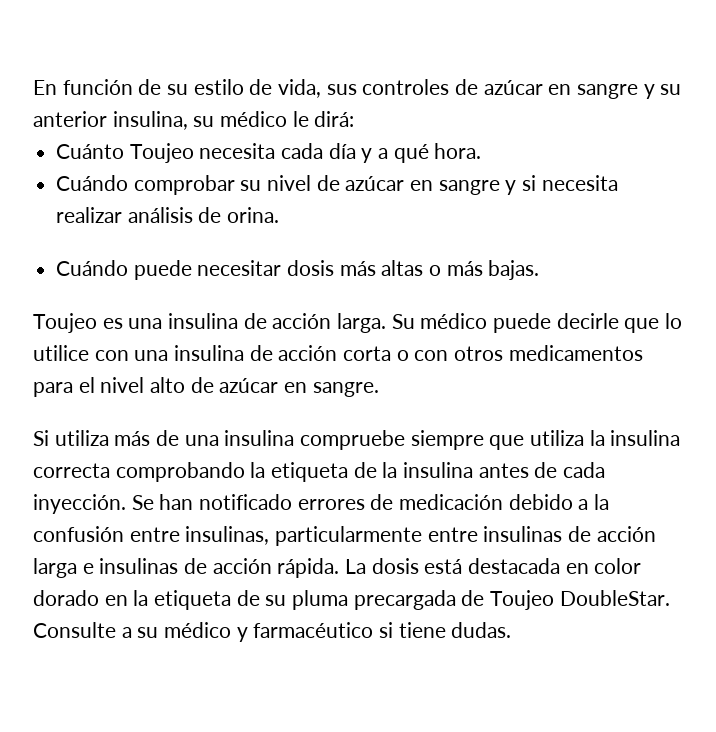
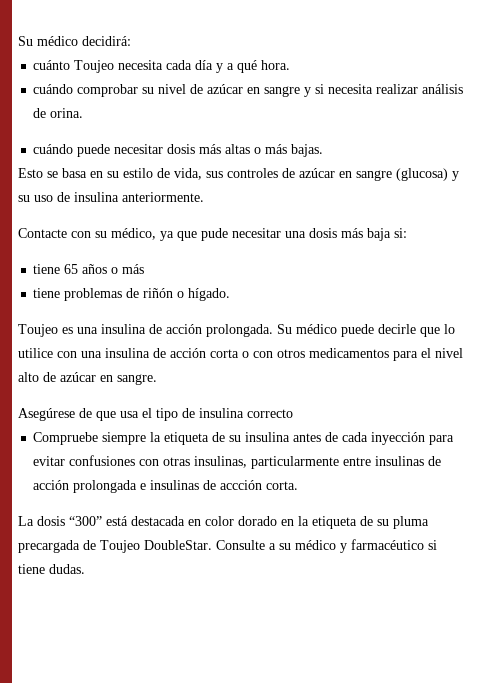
- En función de su estilo de vida, sus controles de azúcar en sangre y su anterior insulina, su médico le dirá:
- Cuánto Toujeo necesita cada día y a qué hora.
+ Su médico decidirá:
+ cuánto Toujeo necesita cada día y a qué hora.
- Cuándo comprobar su nivel de azúcar en sangre y si necesita realizar análisis de orina.
+ cuándo comprobar su nivel de azúcar en sangre y si necesita realizar análisis de orina.
- Cuándo puede necesitar dosis más altas o más bajas.
+ cuándo puede necesitar dosis más altas o más bajas.
+ Esto se basa en su estilo de vida, sus controles de azúcar en sangre (glucosa) y su uso de insulina anteriormente.
+ Contacte con su médico, ya que pude necesitar una dosis más baja si:
+ tiene 65 años o más
+ tiene problemas de riñón o hígado.
- Toujeo es una insulina de acción larga.
+ Toujeo es una insulina de acción prolongada.
- Si utiliza más de una insulina compruebe siempre que utiliza la insulina correcta comprobando la etiqueta de la insulina antes de cada inyección. Se han notificado errores de medicación debido a la confusión entre insulinas, particularmente entre insulinas de acción larga e insulinas de acción rápida. La dosis está destacada en color dorado en la etiqueta de su pluma precargada de Toujeo DoubleStar.
+ Asegúrese de que usa el tipo de insulina correcto
+ Compruebe siempre la etiqueta de su insulina antes de cada inyección para evitar confusiones con otras insulinas, particularmente entre insulinas de acción prolongada e insulinas de accción corta.
+ La dosis “300” está destacada en color dorado en la etiqueta de su pluma precargada de Toujeo DoubleStar.

